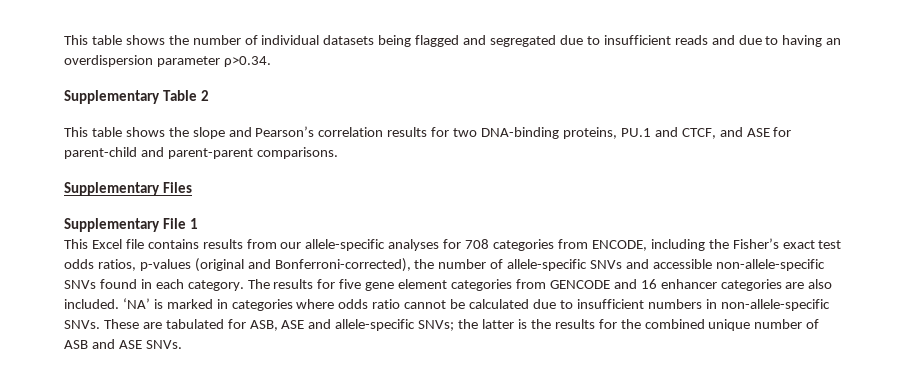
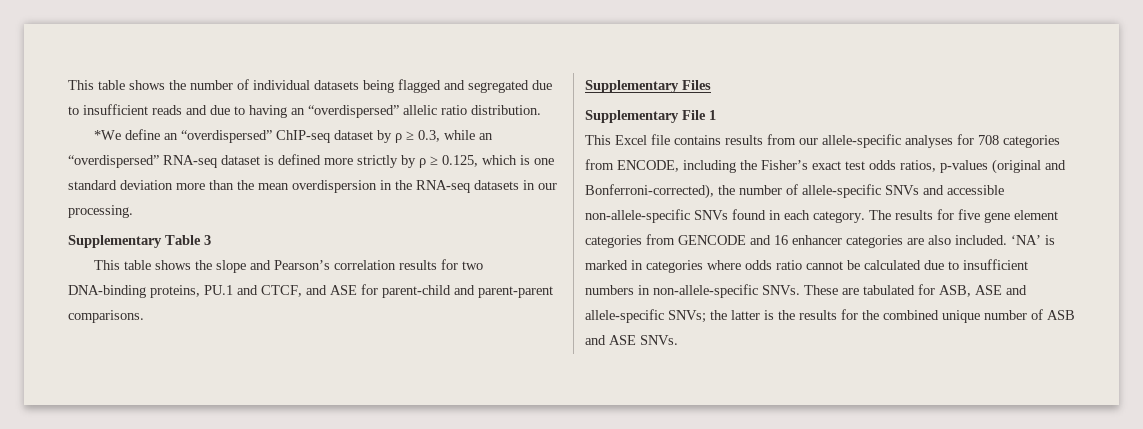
- This table shows the number of individual datasets being flagged and segregated due to insufficient reads and due to having an overdispersion parameter ρ>0.34.
+ This table shows the number of individual datasets being flagged and segregated due to insufficient reads and due to having an “overdispersed” allelic ratio distribution.
+ *We define an “overdispersed” ChIP-seq dataset by ρ ≥ 0.3, while an “overdispersed” RNA-seq dataset is defined more strictly by ρ ≥ 0.125, which is one standard deviation more than the mean overdispersion in the RNA-seq datasets in our processing.
- Supplementary Table 2
+ Supplementary Table 3

